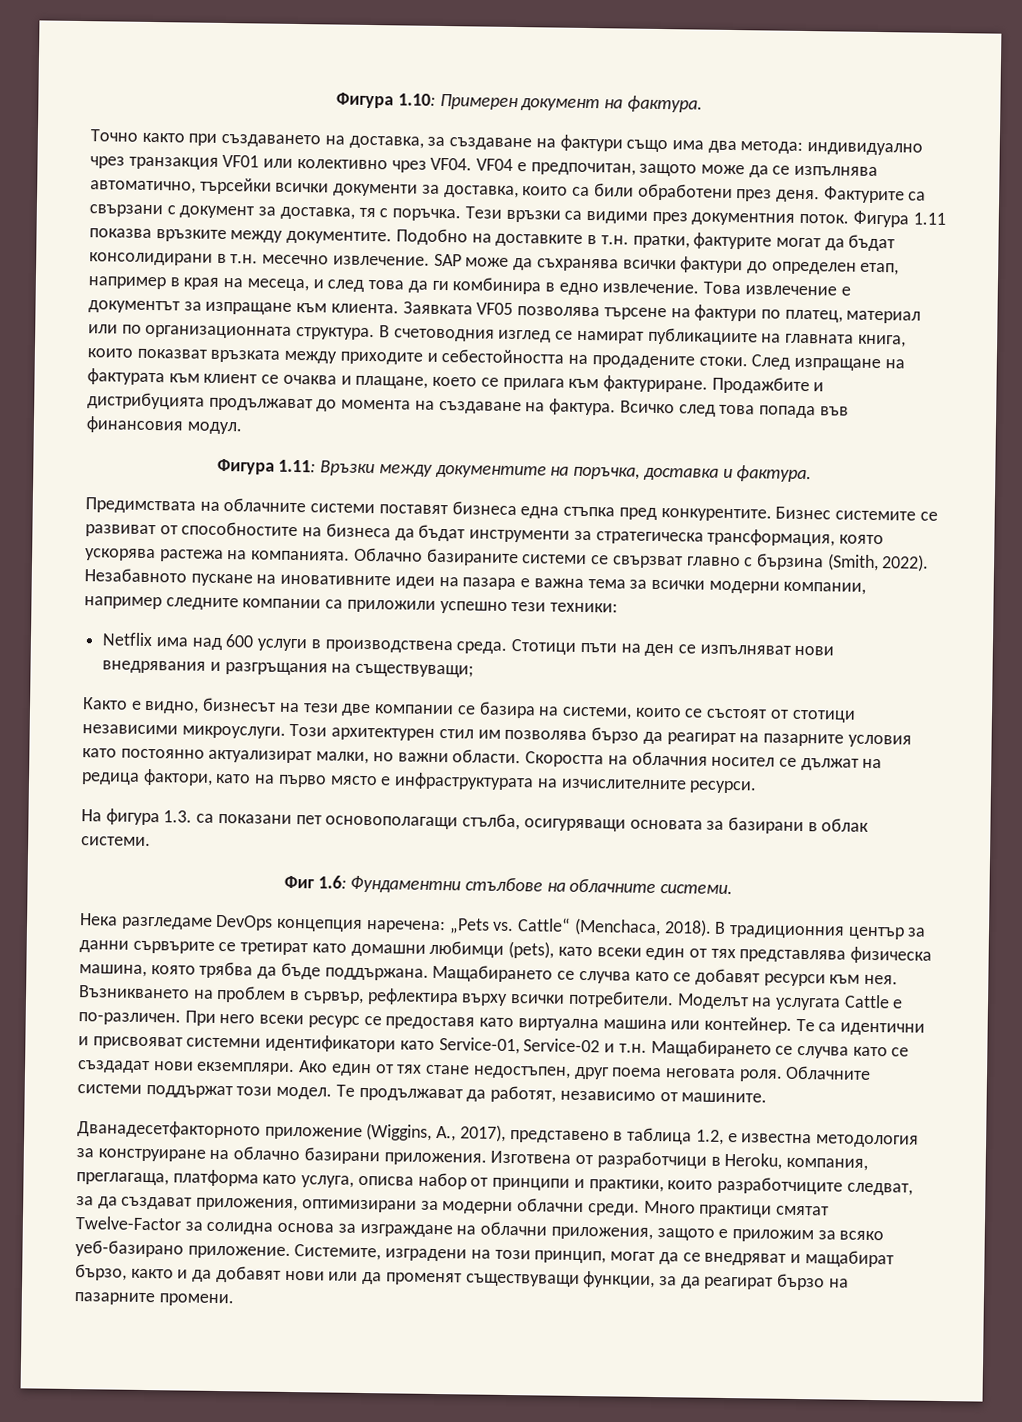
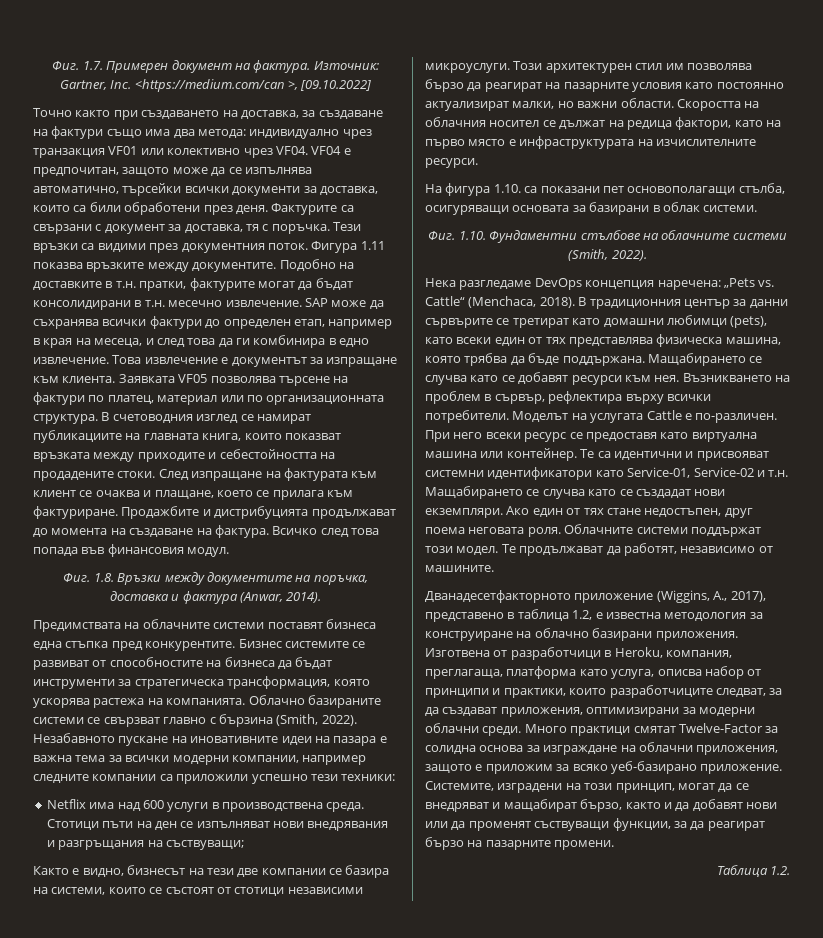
- Фигура 1.10: Примерен документ на фактура.
+ Фиг. 1.7. Примерен документ на фактура. Източник: Gartner, Inc. <https://medium.com/сап >, [09.10.2022]
- Фигура 1.11: Връзки между документите на поръчка, доставка и фактура.
+ Фиг. 1.8. Връзки между документите на поръчка, доставка и фактура (Anwar, 2014).
- Стотици пъти на ден се изпълняват нови внедрявания и разгръщания на съществуващи;
+ Стотици пъти на ден се изпълняват нови внедрявания и разгръщания на съствуващи;
- На фигура 1.3. са показани пет основополагащи стълба, осигуряващи основата за базирани в облак системи.
+ На фигура 1.10. са показани пет основополагащи стълба, осигуряващи основата за базирани в облак системи.
- Фиг 1.6: Фундаментни стълбове на облачните системи.
+ Фиг. 1.10. Фундаментни стълбове на облачните системи (Smith, 2022).
- Системите, изградени на този принцип, могат да се внедряват и мащабират бързо, както и да добавят нови или да променят съществуващи функции, за да реагират бързо на пазарните промени.
+ Системите, изградени на този принцип, могат да се внедряват и мащабират бързо, както и да добавят нови или да променят съствуващи функции, за да реагират бързо на пазарните промени.
+ Таблица 1.2.

